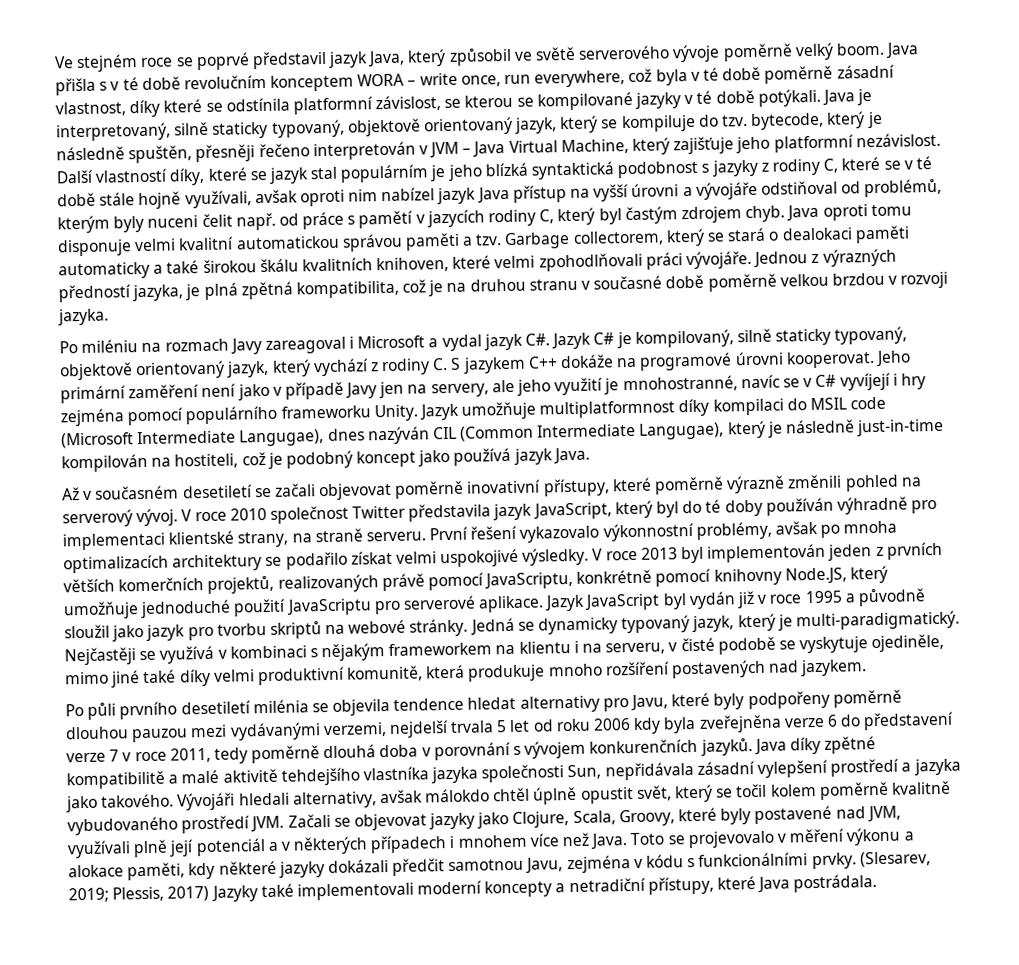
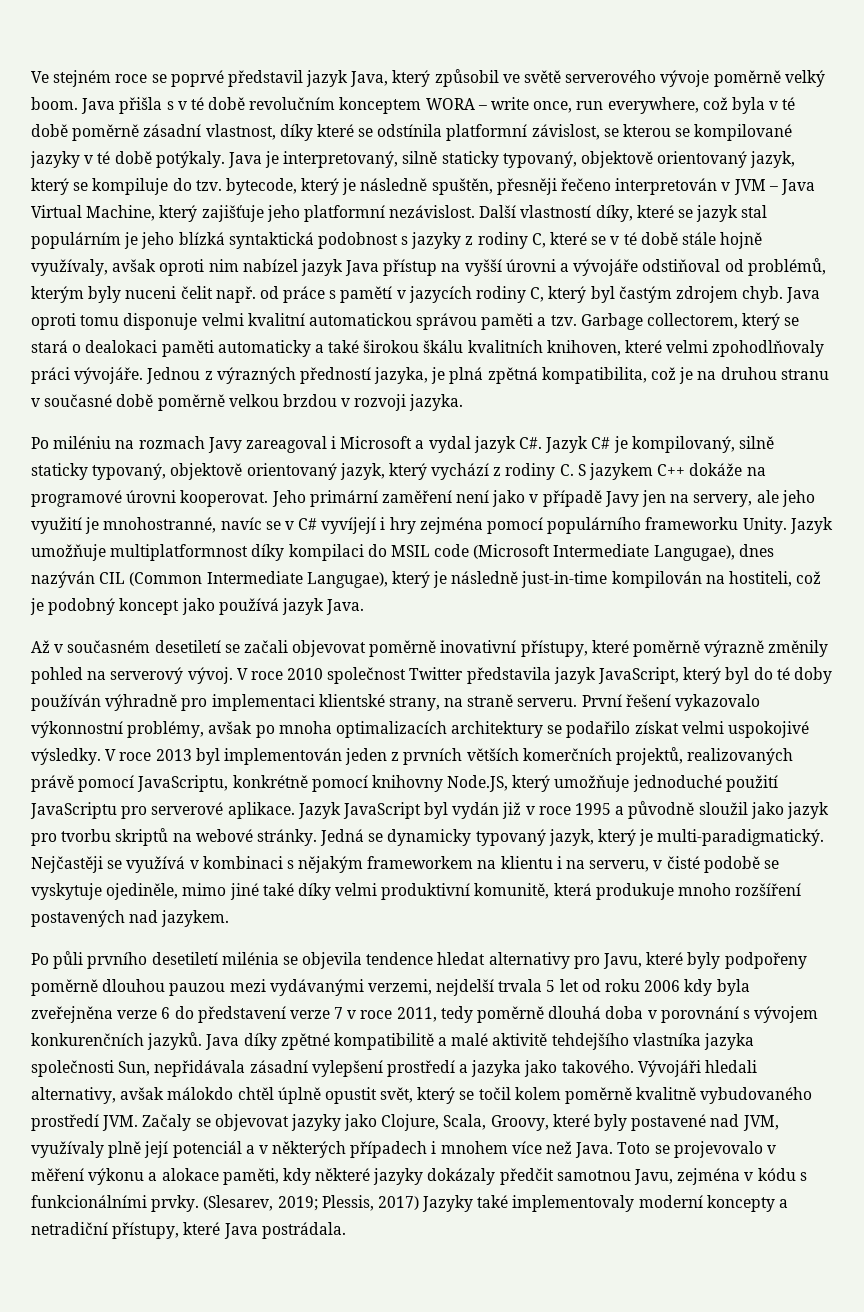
- Java přišla s v té době revolučním konceptem WORA – write once, run everywhere, což byla v té době poměrně zásadní vlastnost, díky které se odstínila platformní závislost, se kterou se kompilované jazyky v té době potýkali.
+ Java přišla s v té době revolučním konceptem WORA – write once, run everywhere, což byla v té době poměrně zásadní vlastnost, díky které se odstínila platformní závislost, se kterou se kompilované jazyky v té době potýkaly.
- Další vlastností díky, které se jazyk stal populárním je jeho blízká syntaktická podobnost s jazyky z rodiny C, které se v té době stále hojně využívali, avšak oproti nim nabízel jazyk Java přístup na vyšší úrovni a vývojáře odstiňoval od problémů, kterým byly nuceni čelit např. od práce s pamětí v jazycích rodiny C, který byl častým zdrojem chyb.
+ Další vlastností díky, které se jazyk stal populárním je jeho blízká syntaktická podobnost s jazyky z rodiny C, které se v té době stále hojně využívaly, avšak oproti nim nabízel jazyk Java přístup na vyšší úrovni a vývojáře odstiňoval od problémů, kterým byly nuceni čelit např. od práce s pamětí v jazycích rodiny C, který byl častým zdrojem chyb.
- Garbage collectorem, který se stará o dealokaci paměti automaticky a také širokou škálu kvalitních knihoven, které velmi zpohodlňovali práci vývojáře.
+ Garbage collectorem, který se stará o dealokaci paměti automaticky a také širokou škálu kvalitních knihoven, které velmi zpohodlňovaly práci vývojáře.
- Až v současném desetiletí se začali objevovat poměrně inovativní přístupy, které poměrně výrazně změnili pohled na serverový vývoj.
+ Až v současném desetiletí se začali objevovat poměrně inovativní přístupy, které poměrně výrazně změnily pohled na serverový vývoj.
- Vývojáři hledali alternativy, avšak málokdo chtěl úplně opustit svět, který se točil kolem poměrně kvalitně vybudovaného prostředí JVM. Začali se objevovat jazyky jako Clojure, Scala, Groovy, které byly postavené nad JVM, využívali plně její potenciál a v některých případech i mnohem více než Java.
+ Vývojáři hledali alternativy, avšak málokdo chtěl úplně opustit svět, který se točil kolem poměrně kvalitně vybudovaného prostředí JVM. Začaly se objevovat jazyky jako Clojure, Scala, Groovy, které byly postavené nad JVM, využívaly plně její potenciál a v některých případech i mnohem více než Java.
- Toto se projevovalo v měření výkonu a alokace paměti, kdy některé jazyky dokázali předčit samotnou Javu, zejména v kódu s funkcionálními prvky.
+ Toto se projevovalo v měření výkonu a alokace paměti, kdy některé jazyky dokázaly předčit samotnou Javu, zejména v kódu s funkcionálními prvky.
- (Slesarev, 2019; Plessis, 2017) Jazyky také implementovali moderní koncepty a netradiční přístupy, které Java postrádala.
+ (Slesarev, 2019; Plessis, 2017) Jazyky také implementovaly moderní koncepty a netradiční přístupy, které Java postrádala.

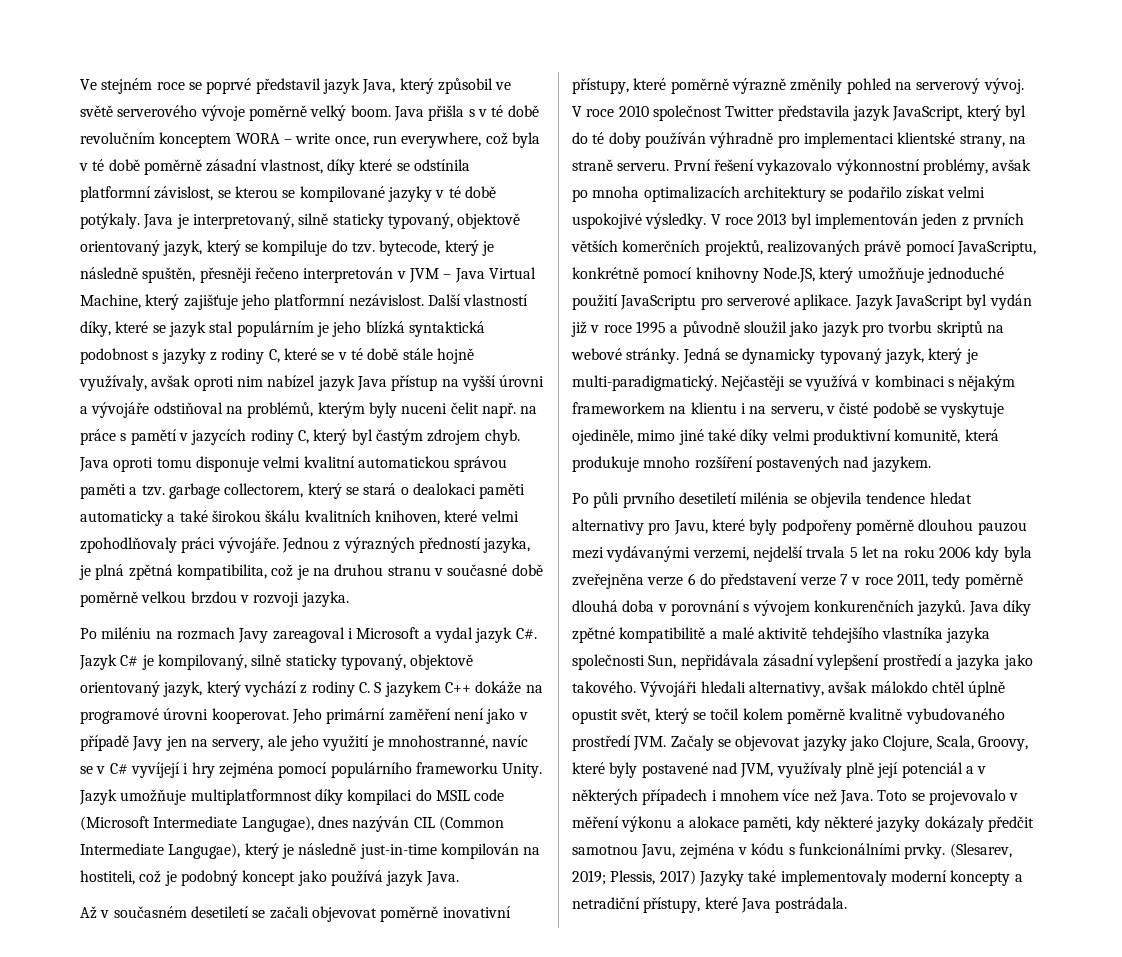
- Další vlastností díky, které se jazyk stal populárním je jeho blízká syntaktická podobnost s jazyky z rodiny C, které se v té době stále hojně využívaly, avšak oproti nim nabízel jazyk Java přístup na vyšší úrovni a vývojáře odstiňoval od problémů, kterým byly nuceni čelit např. od práce s pamětí v jazycích rodiny C, který byl častým zdrojem chyb.
+ Další vlastností díky, které se jazyk stal populárním je jeho blízká syntaktická podobnost s jazyky z rodiny C, které se v té době stále hojně využívaly, avšak oproti nim nabízel jazyk Java přístup na vyšší úrovni a vývojáře odstiňoval na problémů, kterým byly nuceni čelit např. na práce s pamětí v jazycích rodiny C, který byl častým zdrojem chyb.
- Java oproti tomu disponuje velmi kvalitní automatickou správou paměti a tzv. Garbage collectorem, který se stará o dealokaci paměti automaticky a také širokou škálu kvalitních knihoven, které velmi zpohodlňovaly práci vývojáře.
+ Java oproti tomu disponuje velmi kvalitní automatickou správou paměti a tzv. garbage collectorem, který se stará o dealokaci paměti automaticky a také širokou škálu kvalitních knihoven, které velmi zpohodlňovaly práci vývojáře.
- Po půli prvního desetiletí milénia se objevila tendence hledat alternativy pro Javu, které byly podpořeny poměrně dlouhou pauzou mezi vydávanými verzemi, nejdelší trvala 5 let od roku 2006 kdy byla zveřejněna verze 6 do představení verze 7 v roce 2011, tedy poměrně dlouhá doba v porovnání s vývojem konkurenčních jazyků.
+ Po půli prvního desetiletí milénia se objevila tendence hledat alternativy pro Javu, které byly podpořeny poměrně dlouhou pauzou mezi vydávanými verzemi, nejdelší trvala 5 let na roku 2006 kdy byla zveřejněna verze 6 do představení verze 7 v roce 2011, tedy poměrně dlouhá doba v porovnání s vývojem konkurenčních jazyků.

